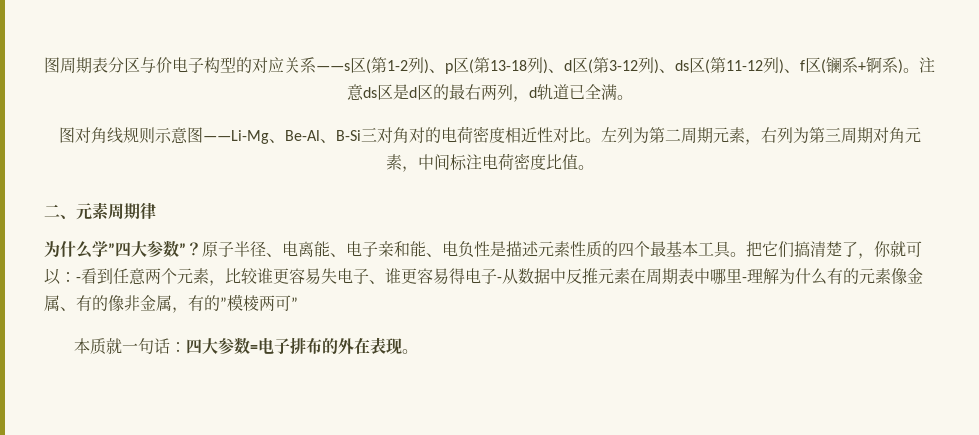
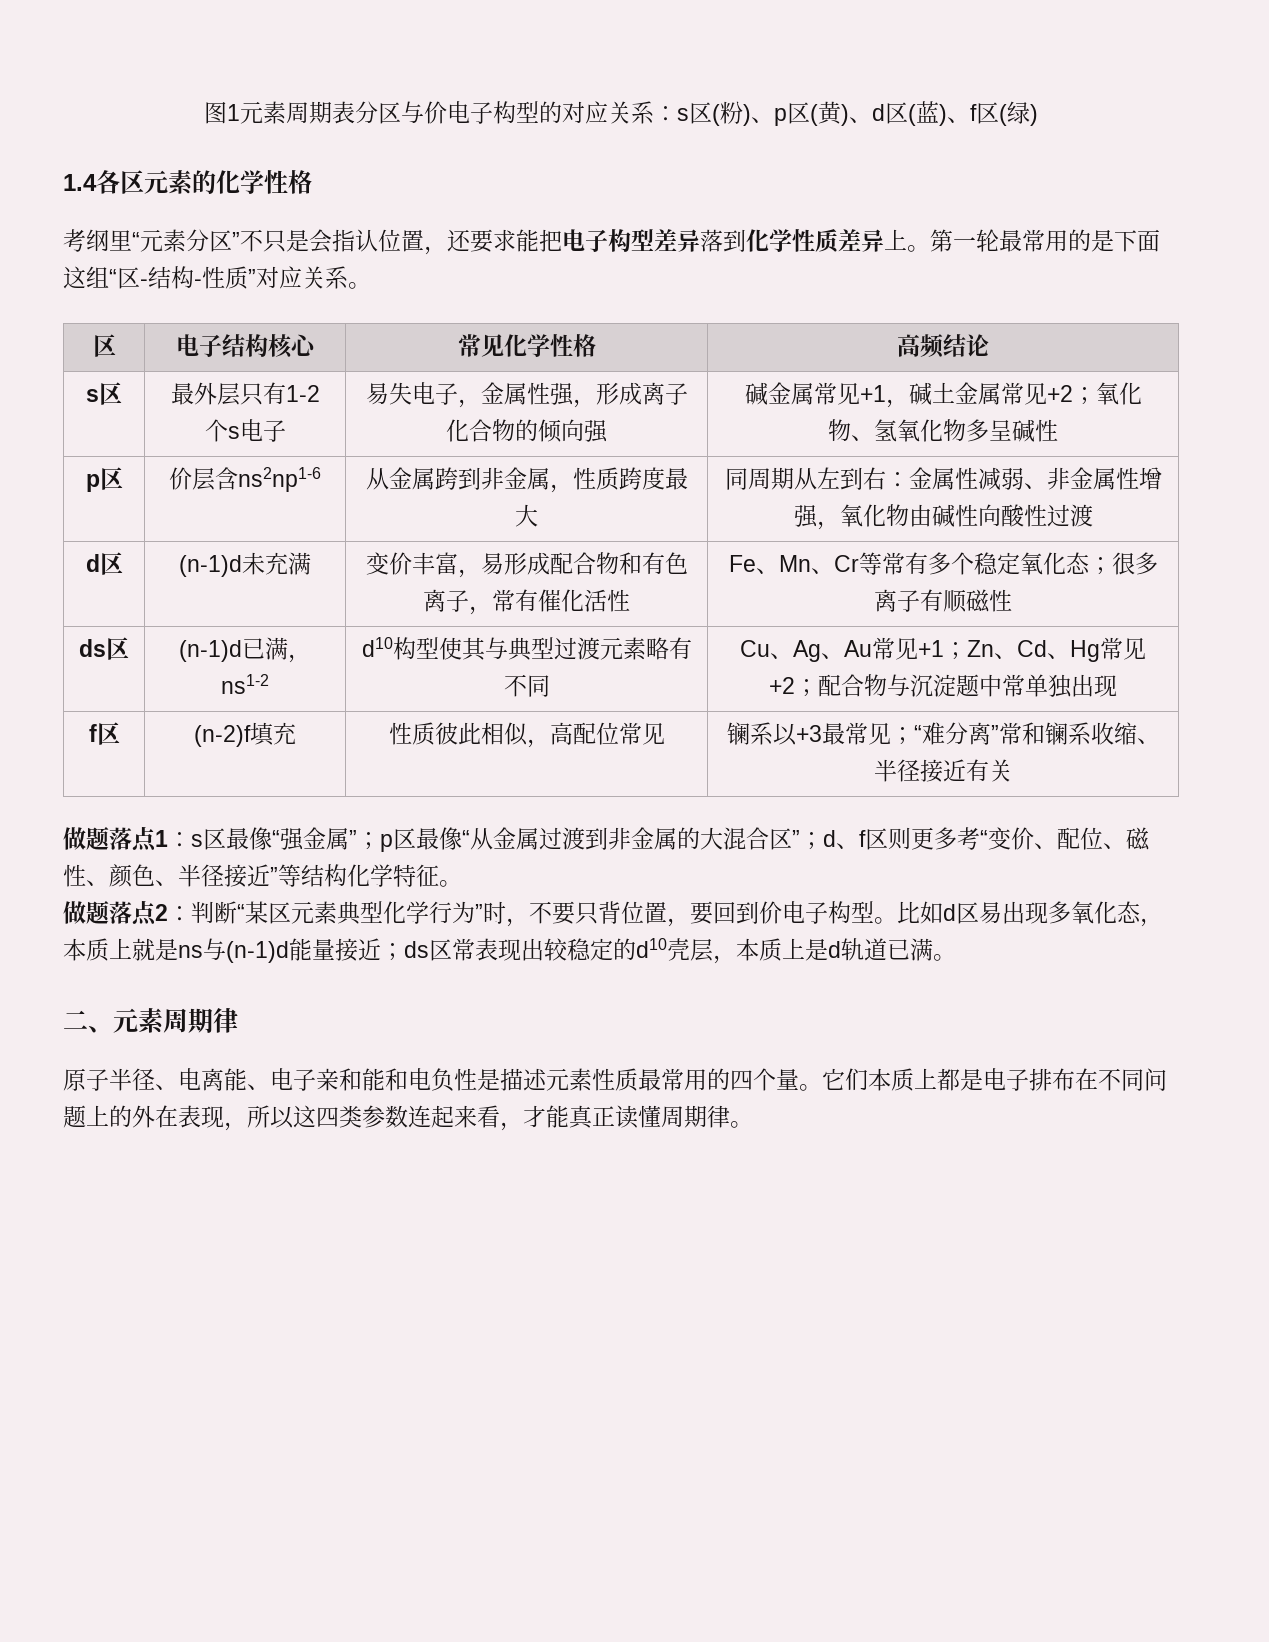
- 图周期表分区与价电子构型的对应关系——s区(第1-2列)、p区(第13-18列)、d区(第3-12列)、ds区(第11-12列)、f区(镧系+锕系)。注意ds区是d区的最右两列，d轨道已全满。
- 图对角线规则示意图——Li-Mg、Be-Al、B-Si三对角对的电荷密度相近性对比。左列为第二周期元素，右列为第三周期对角元素，中间标注电荷密度比值。
+ 图1元素周期表分区与价电子构型的对应关系：s区(粉)、p区(黄)、d区(蓝)、f区(绿)
+ 1.4各区元素的化学性格
+ 考纲里“元素分区”不只是会指认位置，还要求能把电子构型差异落到化学性质差异上。第一轮最常用的是下面这组“区-结构-性质”对应关系。
+ 区 | 电子结构核心 | 常见化学性格 | 高频结论
+ s区 | 最外层只有1-2个s电子 | 易失电子，金属性强，形成离子化合物的倾向强 | 碱金属常见+1，碱土金属常见+2；氧化物、氢氧化物多呈碱性
+ p区 | 价层含ns2np1-6 | 从金属跨到非金属，性质跨度最大 | 同周期从左到右：金属性减弱、非金属性增强，氧化物由碱性向酸性过渡
+ d区 | (n-1)d未充满 | 变价丰富，易形成配合物和有色离子，常有催化活性 | Fe、Mn、Cr等常有多个稳定氧化态；很多离子有顺磁性
+ ds区 | (n-1)d已满，ns1-2 | d10构型使其与典型过渡元素略有不同 | Cu、Ag、Au常见+1；Zn、Cd、Hg常见+2；配合物与沉淀题中常单独出现
+ f区 | (n-2)f填充 | 性质彼此相似，高配位常见 | 镧系以+3最常见；“难分离”常和镧系收缩、半径接近有关
+ 做题落点1：s区最像“强金属”；p区最像“从金属过渡到非金属的大混合区”；d、f区则更多考“变价、配位、磁性、颜色、半径接近”等结构化学特征。
+ 做题落点2：判断“某区元素典型化学行为”时，不要只背位置，要回到价电子构型。比如d区易出现多氧化态，本质上就是ns与(n-1)d能量接近；ds区常表现出较稳定的d10壳层，本质上是d轨道已满。
  二、元素周期律
- 为什么学”四大参数”？原子半径、电离能、电子亲和能、电负性是描述元素性质的四个最基本工具。把它们搞清楚了，你就可以：-看到任意两个元素，比较谁更容易失电子、谁更容易得电子-从数据中反推元素在周期表中哪里-理解为什么有的元素像金属、有的像非金属，有的”模棱两可”
- 本质就一句话：四大参数=电子排布的外在表现。
+ 原子半径、电离能、电子亲和能和电负性是描述元素性质最常用的四个量。它们本质上都是电子排布在不同问题上的外在表现，所以这四类参数连起来看，才能真正读懂周期律。

